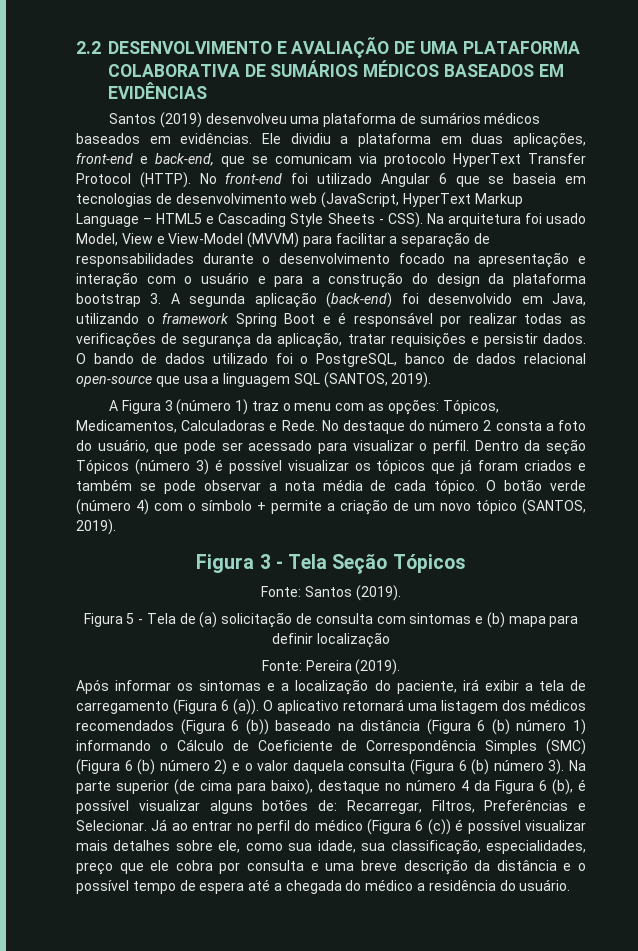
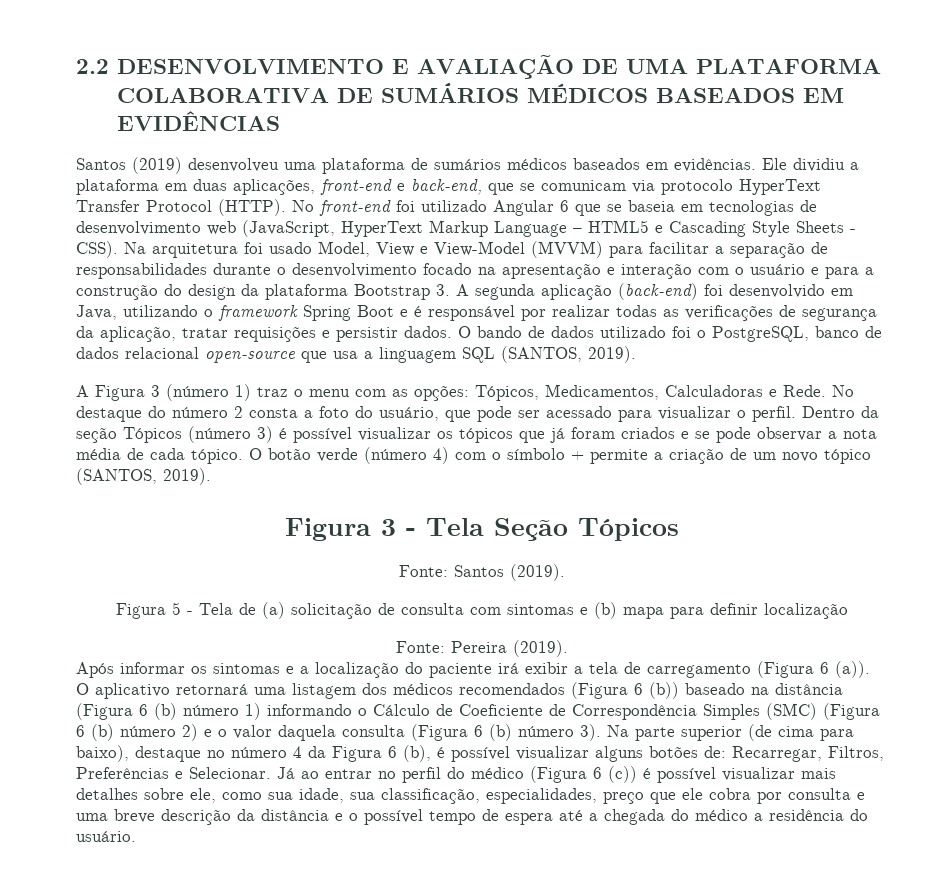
- Na arquitetura foi usado Model, View e View-Model (MVVM) para facilitar a separação de responsabilidades durante o desenvolvimento focado na apresentação e interação com o usuário e para a construção do design da plataforma bootstrap 3. A segunda aplicação (back-end) foi desenvolvido em Java, utilizando o framework Spring Boot e é responsável por realizar todas as verificações de segurança da aplicação, tratar requisições e persistir dados.
+ Na arquitetura foi usado Model, View e View-Model (MVVM) para facilitar a separação de responsabilidades durante o desenvolvimento focado na apresentação e interação com o usuário e para a construção do design da plataforma Bootstrap 3. A segunda aplicação (back-end) foi desenvolvido em Java, utilizando o framework Spring Boot e é responsável por realizar todas as verificações de segurança da aplicação, tratar requisições e persistir dados.
- Dentro da seção Tópicos (número 3) é possível visualizar os tópicos que já foram criados e também se pode observar a nota média de cada tópico.
+ Dentro da seção Tópicos (número 3) é possível visualizar os tópicos que já foram criados e se pode observar a nota média de cada tópico.
- Após informar os sintomas e a localização do paciente, irá exibir a tela de carregamento (Figura 6 (a)).
+ Após informar os sintomas e a localização do paciente irá exibir a tela de carregamento (Figura 6 (a)).

